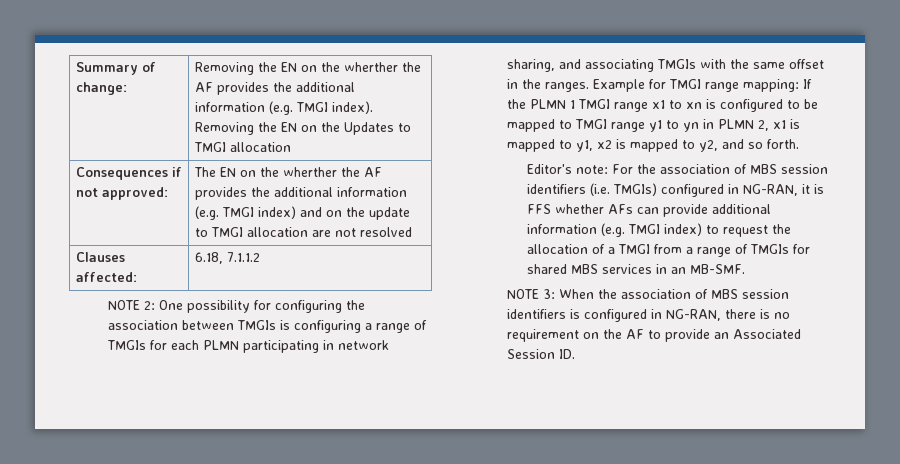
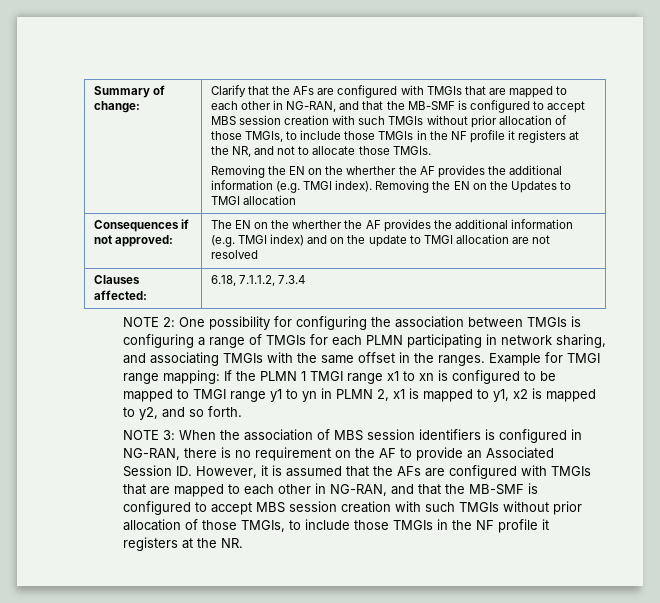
+ Clarify that the AFs are configured with TMGIs that are mapped to each other in NG-RAN, and that the MB-SMF is configured to accept MBS session creation with such TMGIs without prior allocation of those TMGIs, to include those TMGIs in the NF profile it registers at the NR, and not to allocate those TMGIs.
- Clauses affected: | 6.18, 7.1.1.2
+ Clauses affected: | 6.18, 7.1.1.2, 7.3.4
- Editor's note: For the association of MBS session identifiers (i.e. TMGIs) configured in NG-RAN, it is FFS whether AFs can provide additional information (e.g. TMGI index) to request the allocation of a TMGI from a range of TMGIs for shared MBS services in an MB-SMF.
- NOTE 3: When the association of MBS session identifiers is configured in NG-RAN, there is no requirement on the AF to provide an Associated Session ID.
+ NOTE 3: When the association of MBS session identifiers is configured in NG-RAN, there is no requirement on the AF to provide an Associated Session ID. However, it is assumed that the AFs are configured with TMGIs that are mapped to each other in NG-RAN, and that the MB-SMF is configured to accept MBS session creation with such TMGIs without prior allocation of those TMGIs, to include those TMGIs in the NF profile it registers at the NR.

